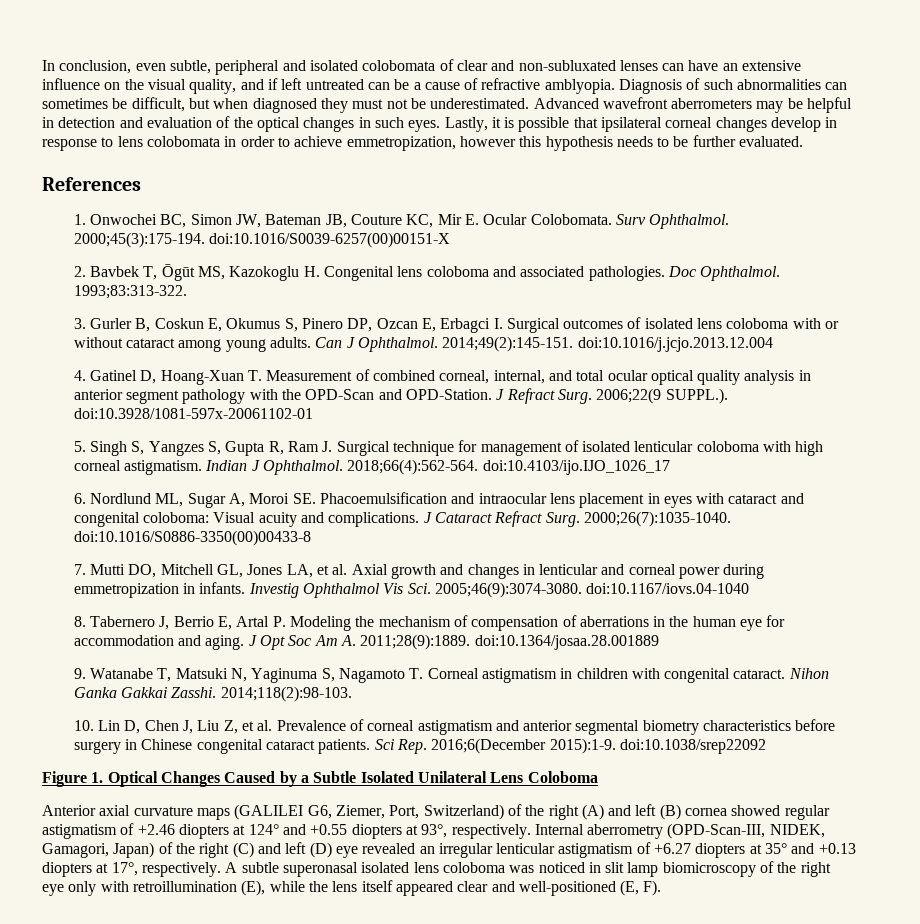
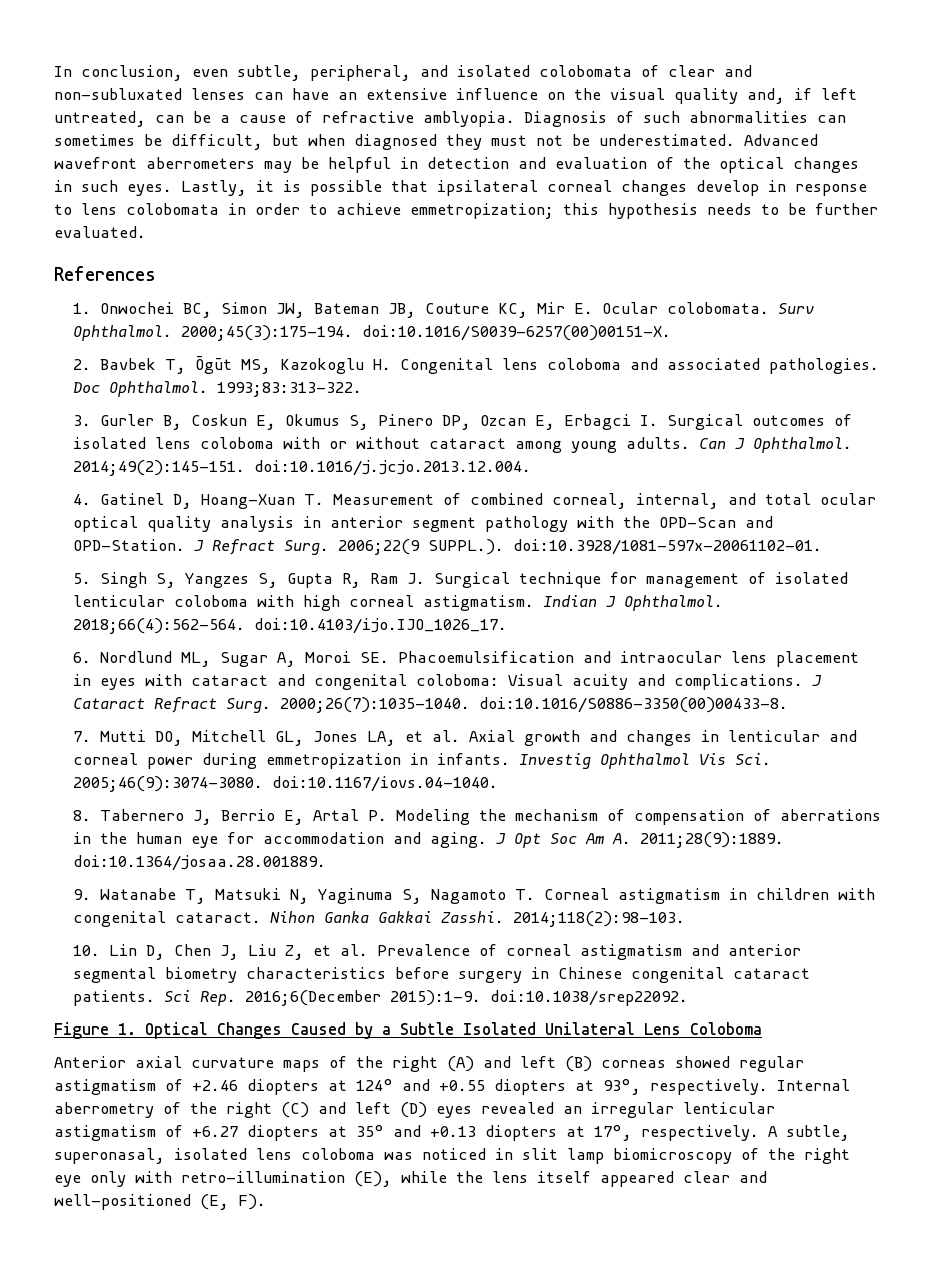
- In conclusion, even subtle, peripheral and isolated colobomata of clear and non-subluxated lenses can have an extensive influence on the visual quality, and if left untreated can be a cause of refractive amblyopia.
+ In conclusion, even subtle, peripheral, and isolated colobomata of clear and non-subluxated lenses can have an extensive influence on the visual quality and, if left untreated, can be a cause of refractive amblyopia.
- Lastly, it is possible that ipsilateral corneal changes develop in response to lens colobomata in order to achieve emmetropization, however this hypothesis needs to be further evaluated.
+ Lastly, it is possible that ipsilateral corneal changes develop in response to lens colobomata in order to achieve emmetropization; this hypothesis needs to be further evaluated.
- 1. Onwochei BC, Simon JW, Bateman JB, Couture KC, Mir E. Ocular Colobomata.
+ 1. Onwochei BC, Simon JW, Bateman JB, Couture KC, Mir E. Ocular colobomata.
- 2000;45(3):175-194. doi:10.1016/S0039-6257(00)00151-X
+ 2000;45(3):175-194. doi:10.1016/S0039-6257(00)00151-X.
- 2014;49(2):145-151. doi:10.1016/j.jcjo.2013.12.004
+ 2014;49(2):145-151. doi:10.1016/j.jcjo.2013.12.004.
- 2006;22(9 SUPPL.). doi:10.3928/1081-597x-20061102-01
+ 2006;22(9 SUPPL.). doi:10.3928/1081-597x-20061102-01.
- 2018;66(4):562-564. doi:10.4103/ijo.IJO_1026_17
+ 2018;66(4):562-564. doi:10.4103/ijo.IJO_1026_17.
- 2000;26(7):1035-1040. doi:10.1016/S0886-3350(00)00433-8
+ 2000;26(7):1035-1040. doi:10.1016/S0886-3350(00)00433-8.
- Investig Ophthalmol Vis Sci. 2005;46(9):3074-3080. doi:10.1167/iovs.04-1040
+ Investig Ophthalmol Vis Sci. 2005;46(9):3074-3080. doi:10.1167/iovs.04-1040.
- J Opt Soc Am A. 2011;28(9):1889. doi:10.1364/josaa.28.001889
+ J Opt Soc Am A. 2011;28(9):1889. doi:10.1364/josaa.28.001889.
- Sci Rep. 2016;6(December 2015):1-9. doi:10.1038/srep22092
+ Sci Rep. 2016;6(December 2015):1-9. doi:10.1038/srep22092.
- Anterior axial curvature maps (GALILEI G6, Ziemer, Port, Switzerland) of the right (A) and left (B) cornea showed regular astigmatism of +2.46 diopters at 124° and +0.55 diopters at 93°, respectively.
+ Anterior axial curvature maps of the right (A) and left (B) corneas showed regular astigmatism of +2.46 diopters at 124° and +0.55 diopters at 93°, respectively.
- Internal aberrometry (OPD-Scan-III, NIDEK, Gamagori, Japan) of the right (C) and left (D) eye revealed an irregular lenticular astigmatism of +6.27 diopters at 35° and +0.13 diopters at 17°, respectively.
+ Internal aberrometry of the right (C) and left (D) eyes revealed an irregular lenticular astigmatism of +6.27 diopters at 35° and +0.13 diopters at 17°, respectively.
- A subtle superonasal isolated lens coloboma was noticed in slit lamp biomicroscopy of the right eye only with retroillumination (E), while the lens itself appeared clear and well-positioned (E, F).
+ A subtle, superonasal, isolated lens coloboma was noticed in slit lamp biomicroscopy of the right eye only with retro-illumination (E), while the lens itself appeared clear and well-positioned (E, F).

